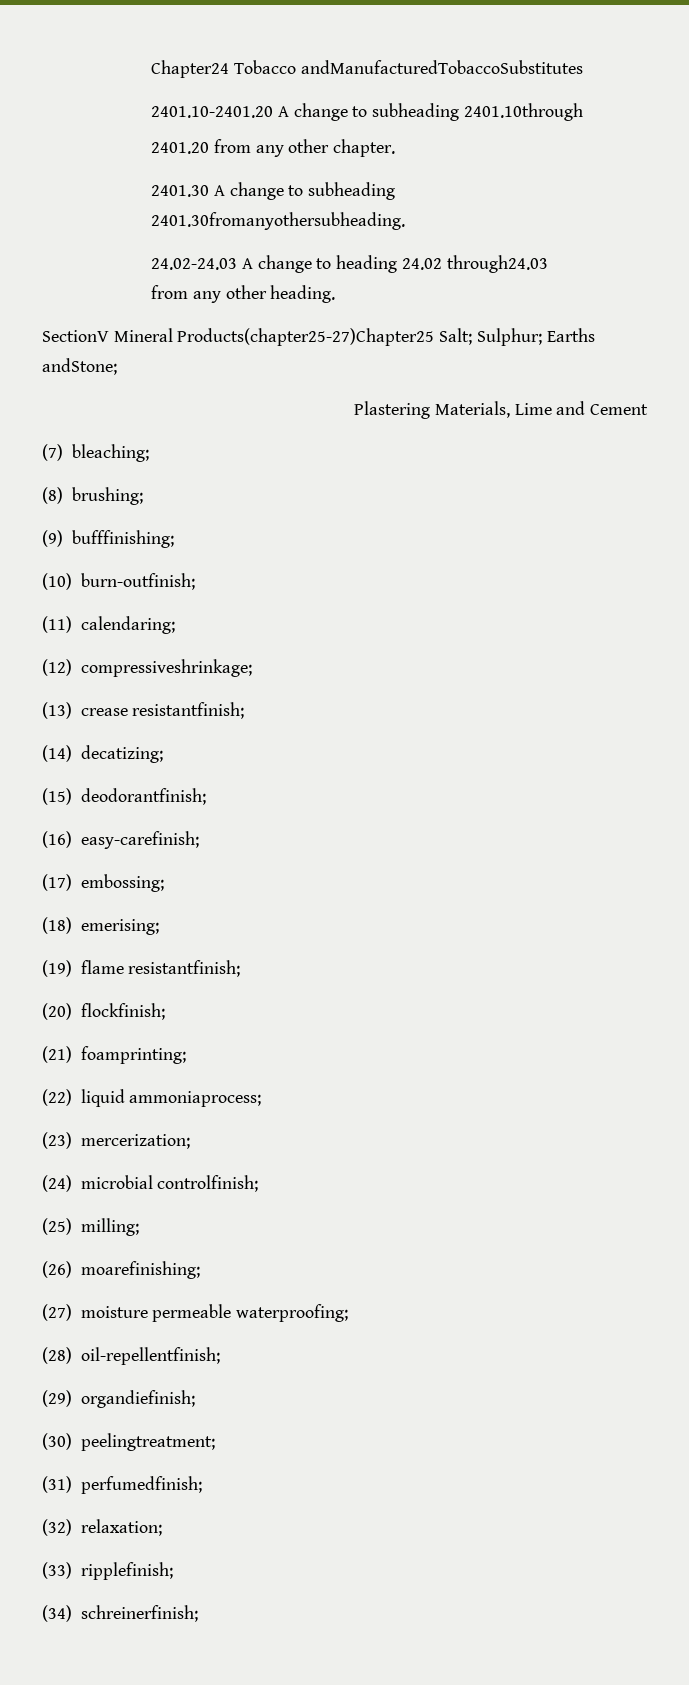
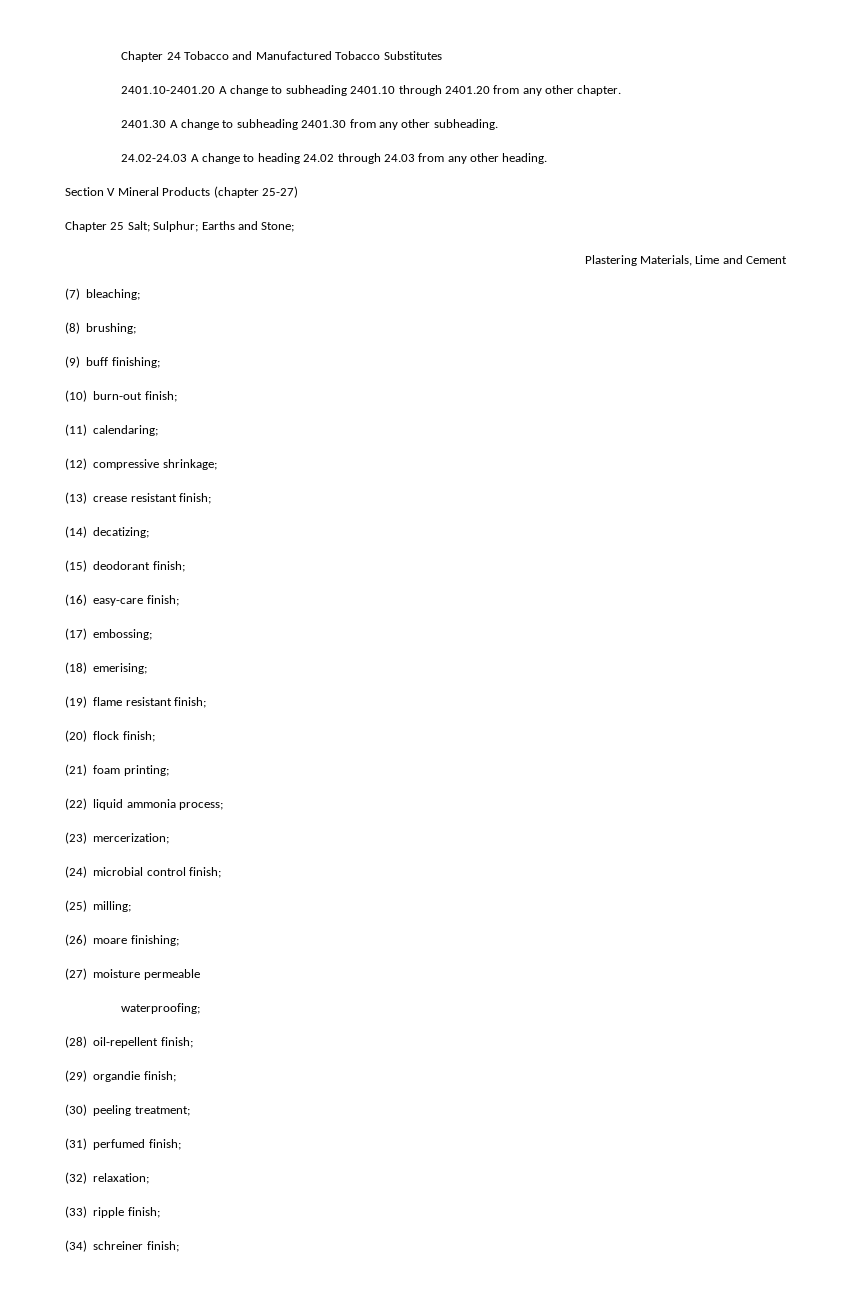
- Chapter24 Tobacco andManufacturedTobaccoSubstitutes
+ Chapter 24 Tobacco and Manufactured Tobacco Substitutes
- 2401.10-2401.20 A change to subheading 2401.10through
- 2401.20 from any other chapter.
+ 2401.10-2401.20 A change to subheading 2401.10 through 2401.20 from any other chapter.
- 2401.30 A change to subheading 2401.30fromanyothersubheading.
+ 2401.30 A change to subheading 2401.30 from any other subheading.
- 24.02-24.03 A change to heading 24.02 through24.03
- from any other heading.
+ 24.02-24.03 A change to heading 24.02 through 24.03 from any other heading.
- SectionV Mineral Products(chapter25-27)Chapter25 Salt; Sulphur; Earths andStone;
+ Section V Mineral Products (chapter 25-27)
+ Chapter 25 Salt; Sulphur; Earths and Stone;
- (9) bufffinishing;
+ (9) buff finishing;
- (10) burn-outfinish;
+ (10) burn-out finish;
- (12) compressiveshrinkage;
+ (12) compressive shrinkage;
- (13) crease resistantfinish;
+ (13) crease resistant finish;
- (15) deodorantfinish;
+ (15) deodorant finish;
- (16) easy-carefinish;
+ (16) easy-care finish;
- (19) flame resistantfinish;
+ (19) flame resistant finish;
- (20) flockfinish;
+ (20) flock finish;
- (21) foamprinting;
+ (21) foam printing;
- (22) liquid ammoniaprocess;
+ (22) liquid ammonia process;
- (24) microbial controlfinish;
+ (24) microbial control finish;
- (26) moarefinishing;
+ (26) moare finishing;
- (27) moisture permeable waterproofing;
+ (27) moisture permeable
+ waterproofing;
- (28) oil-repellentfinish;
+ (28) oil-repellent finish;
- (29) organdiefinish;
+ (29) organdie finish;
- (30) peelingtreatment;
+ (30) peeling treatment;
- (31) perfumedfinish;
+ (31) perfumed finish;
- (33) ripplefinish;
+ (33) ripple finish;
- (34) schreinerfinish;
+ (34) schreiner finish;

